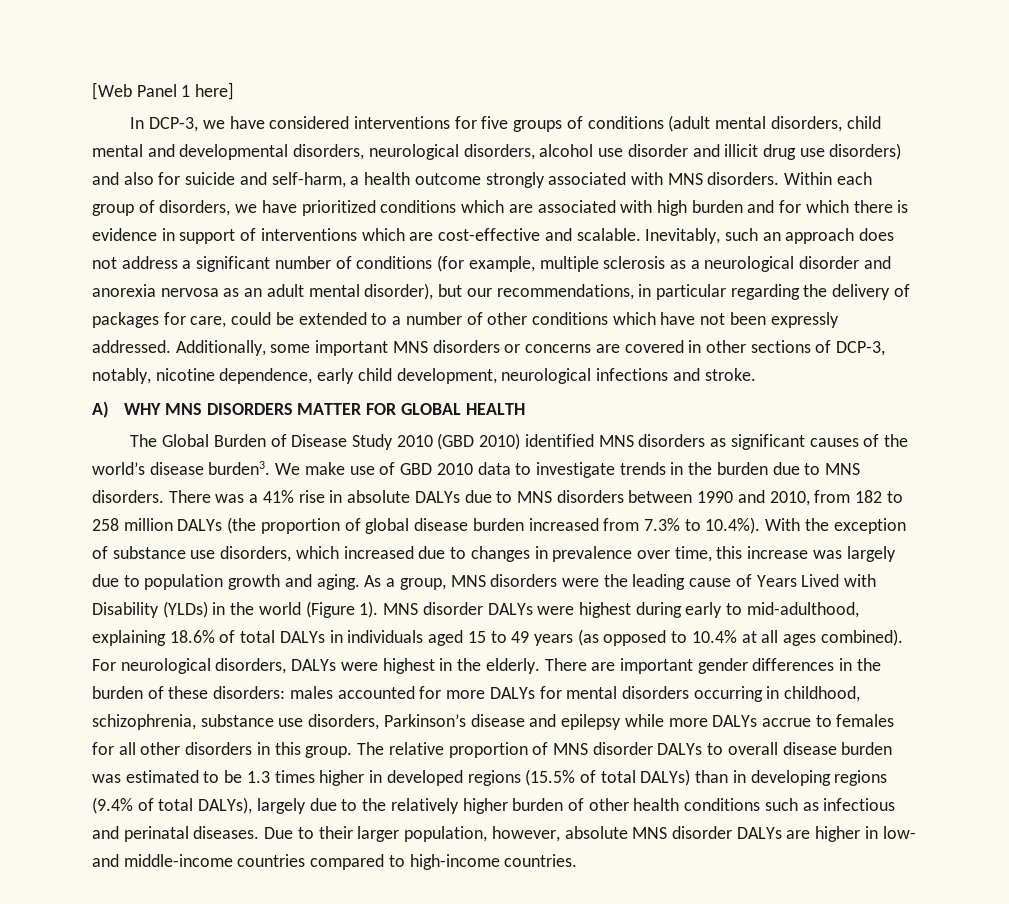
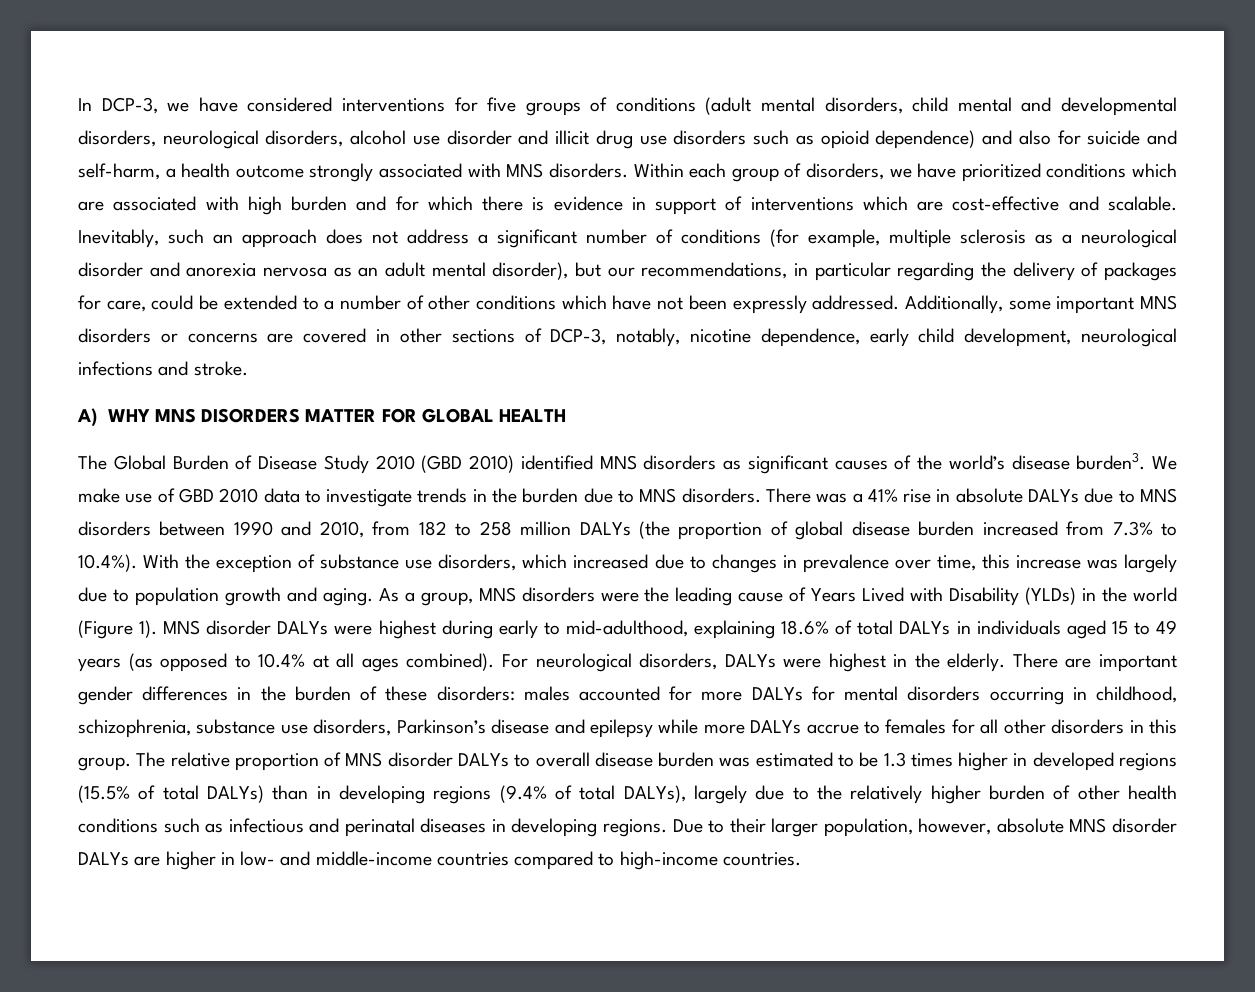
- [Web Panel 1 here]
- In DCP-3, we have considered interventions for five groups of conditions (adult mental disorders, child mental and developmental disorders, neurological disorders, alcohol use disorder and illicit drug use disorders) and also for suicide and self-harm, a health outcome strongly associated with MNS disorders.
+ In DCP-3, we have considered interventions for five groups of conditions (adult mental disorders, child mental and developmental disorders, neurological disorders, alcohol use disorder and illicit drug use disorders such as opioid dependence) and also for suicide and self-harm, a health outcome strongly associated with MNS disorders.
- The relative proportion of MNS disorder DALYs to overall disease burden was estimated to be 1.3 times higher in developed regions (15.5% of total DALYs) than in developing regions (9.4% of total DALYs), largely due to the relatively higher burden of other health conditions such as infectious and perinatal diseases.
+ The relative proportion of MNS disorder DALYs to overall disease burden was estimated to be 1.3 times higher in developed regions (15.5% of total DALYs) than in developing regions (9.4% of total DALYs), largely due to the relatively higher burden of other health conditions such as infectious and perinatal diseases in developing regions.

